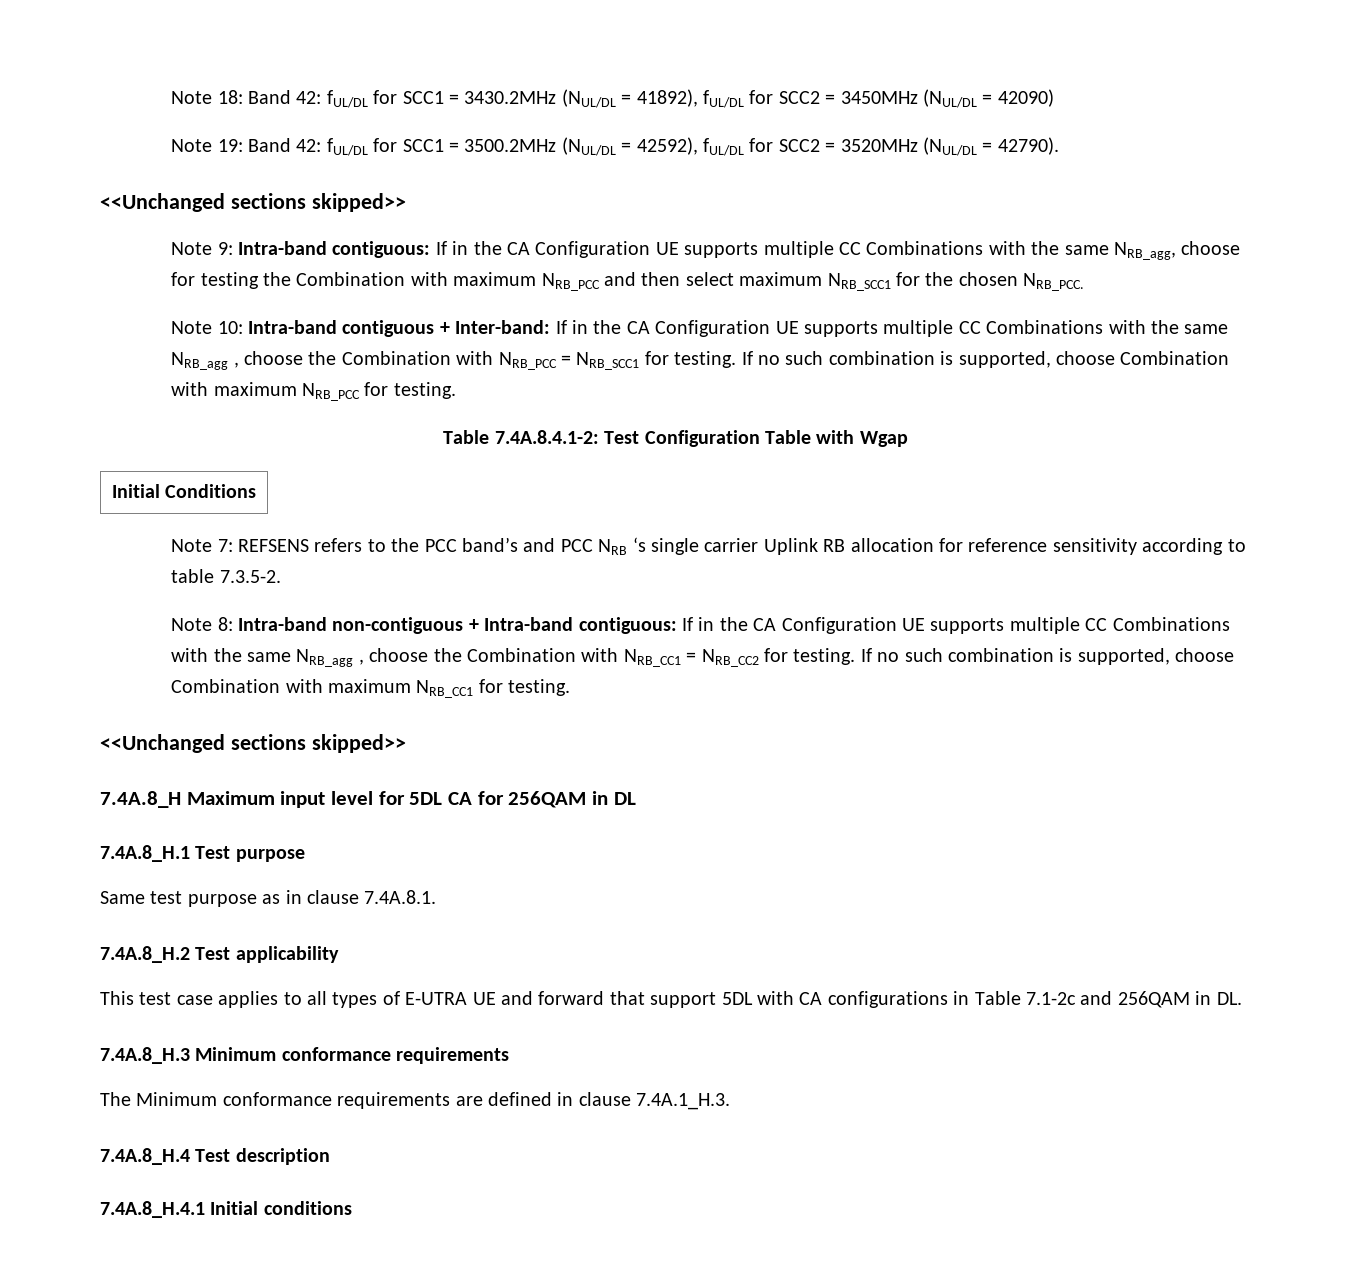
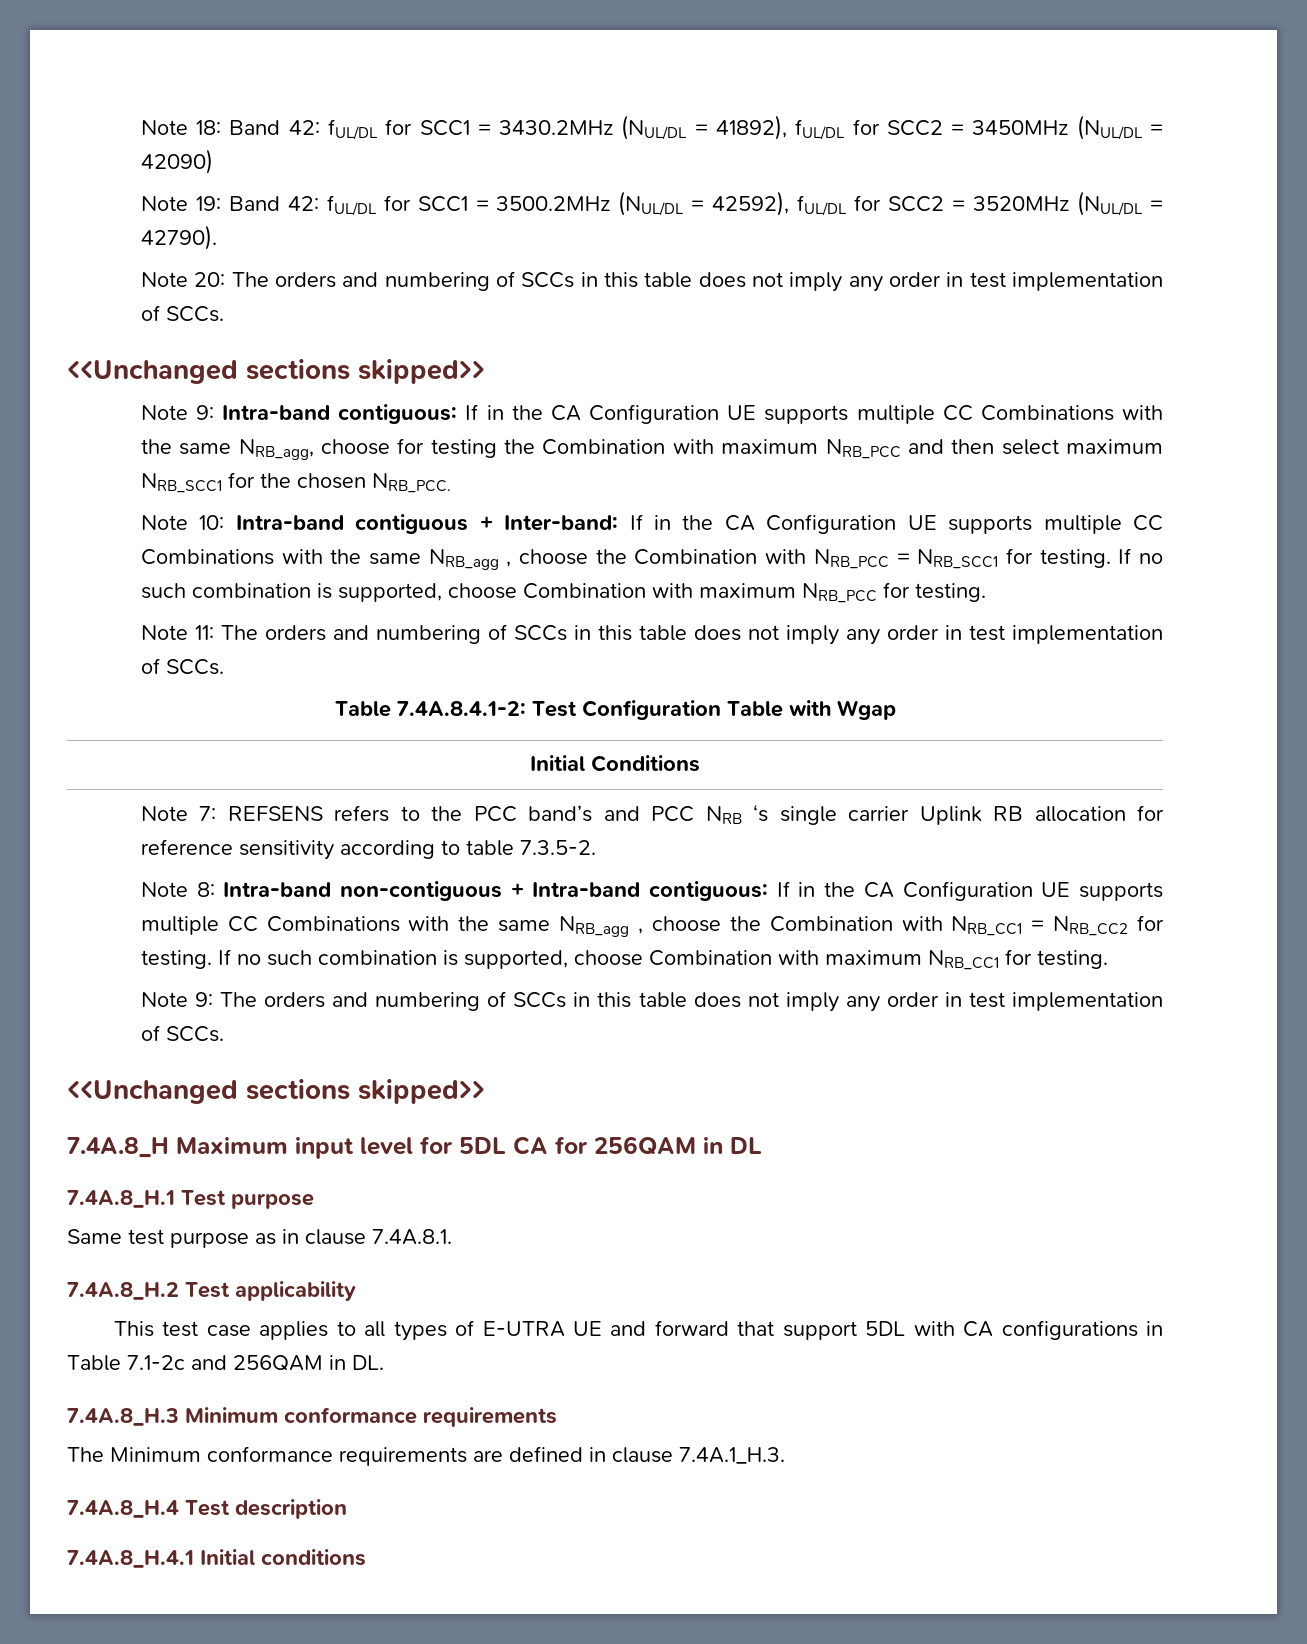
+ Note 20: The orders and numbering of SCCs in this table does not imply any order in test implementation of SCCs.
+ Note 11: The orders and numbering of SCCs in this table does not imply any order in test implementation of SCCs.
+ Note 9: The orders and numbering of SCCs in this table does not imply any order in test implementation of SCCs.

